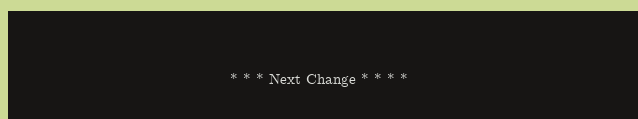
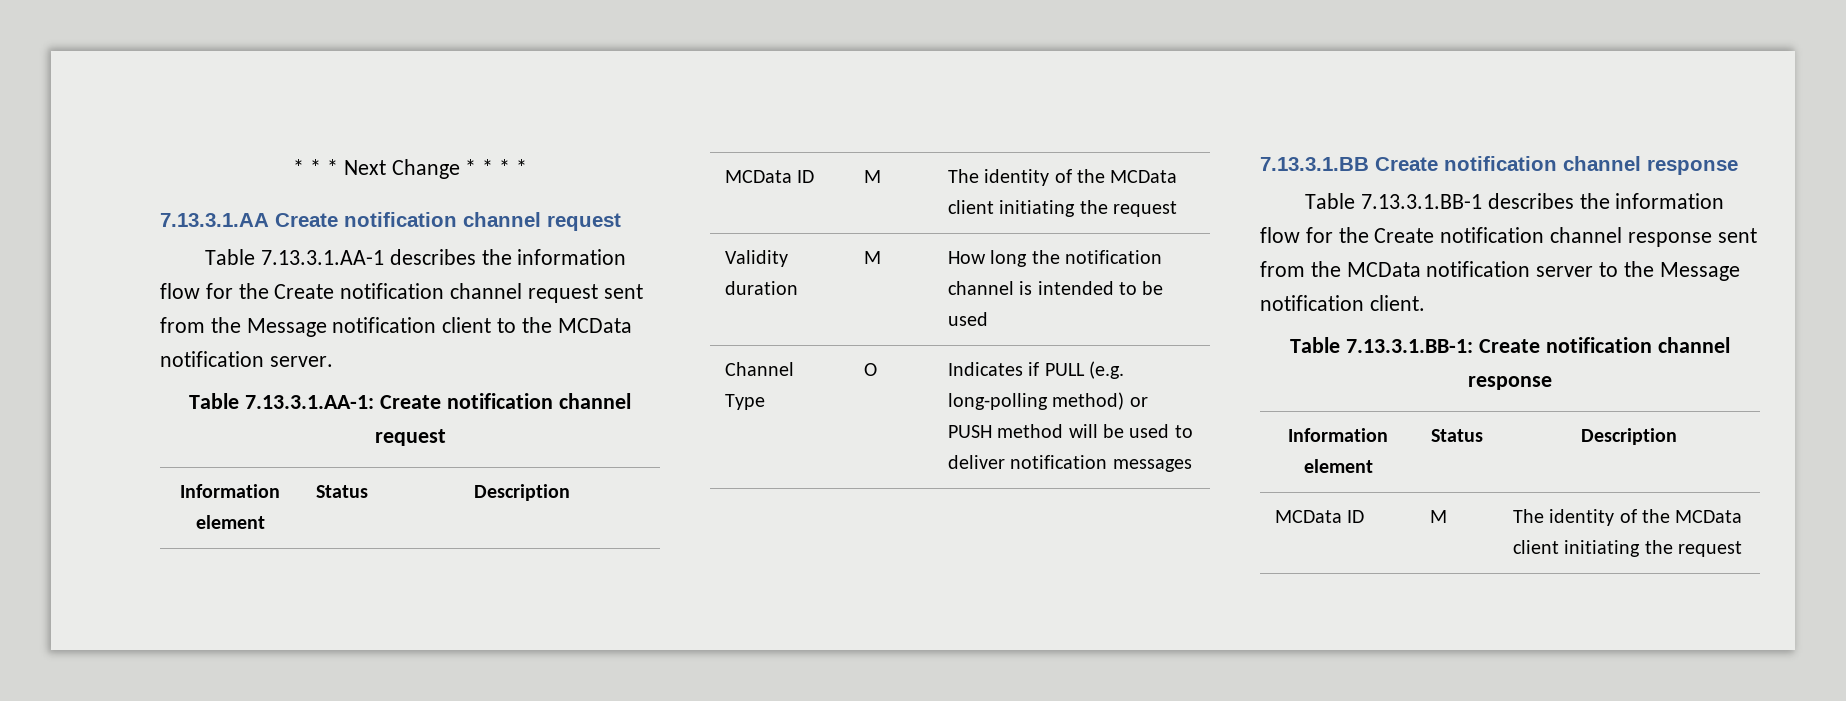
+ 7.13.3.1.AA Create notification channel request
+ Table 7.13.3.1.AA-1 describes the information flow for the Create notification channel request sent from the Message notification client to the MCData notification server.
+ Table 7.13.3.1.AA-1: Create notification channel request
+ Information element | Status | Description
+ MCData ID | M | The identity of the MCData client initiating the request
+ Validity duration | M | How long the notification channel is intended to be used
+ Channel Type | O | Indicates if PULL (e.g. long-polling method) or PUSH method will be used to deliver notification messages
+ 7.13.3.1.BB Create notification channel response
+ Table 7.13.3.1.BB-1 describes the information flow for the Create notification channel response sent from the MCData notification server to the Message notification client.
+ Table 7.13.3.1.BB-1: Create notification channel response
+ Information element | Status | Description
+ MCData ID | M | The identity of the MCData client initiating the request

